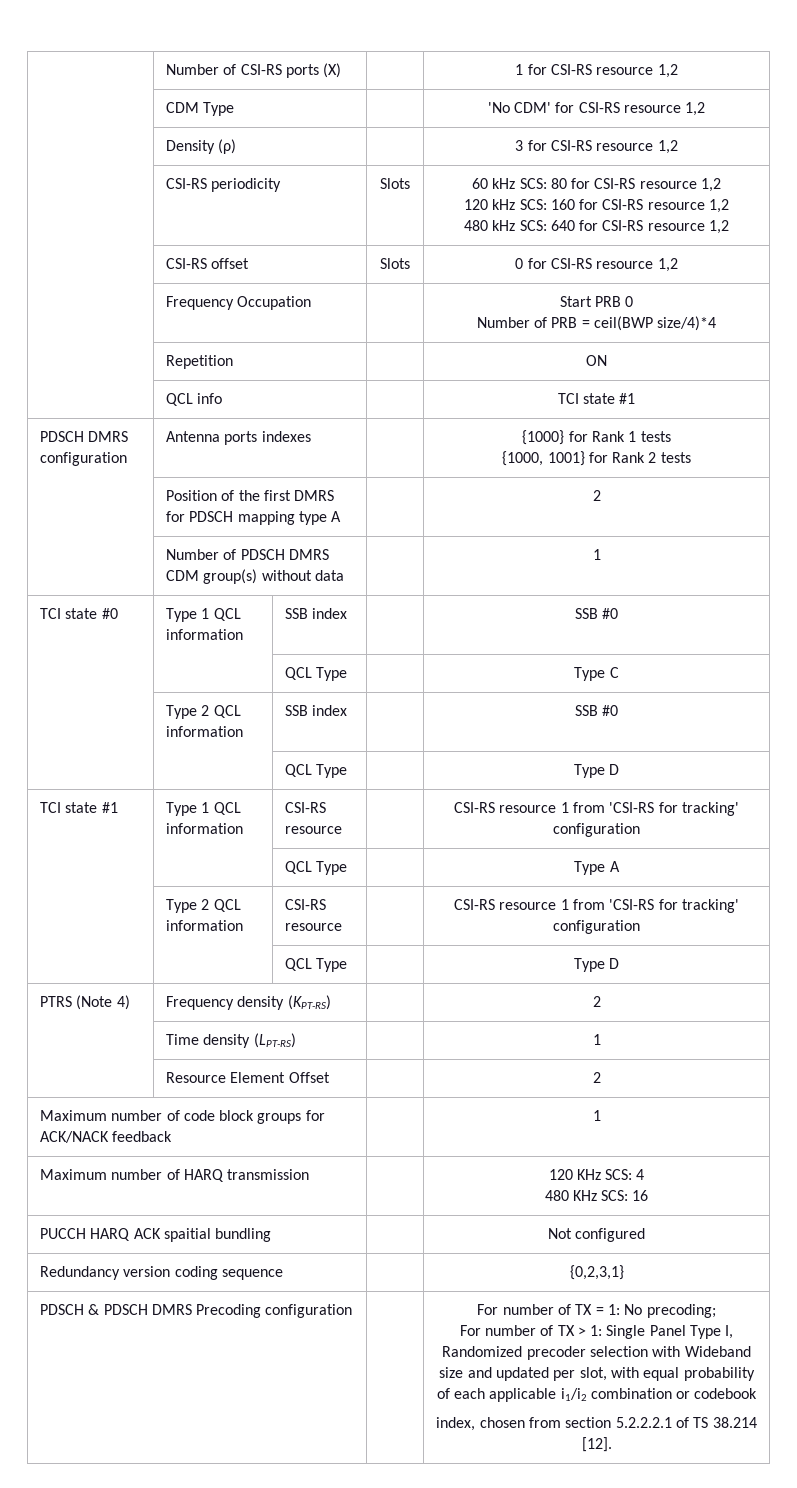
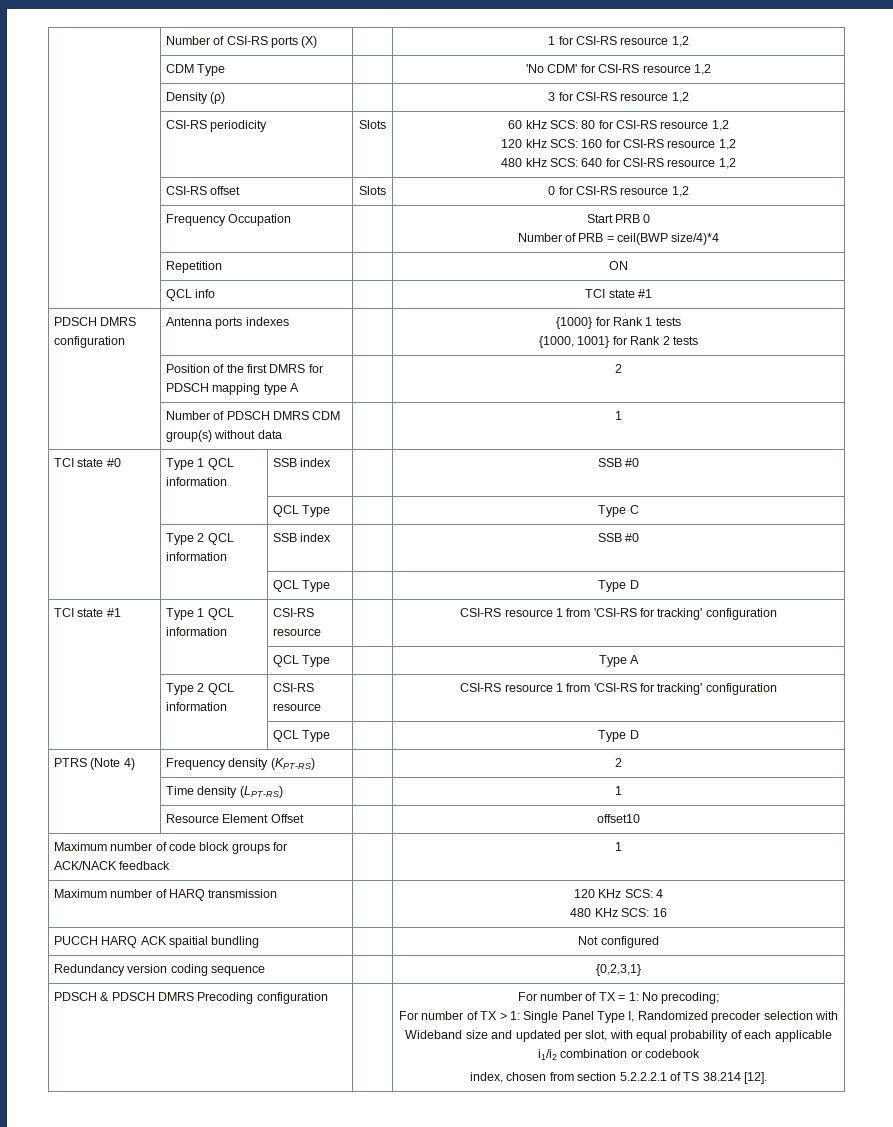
- | Resource Element Offset | | 2
+ | Resource Element Offset | | offset10

